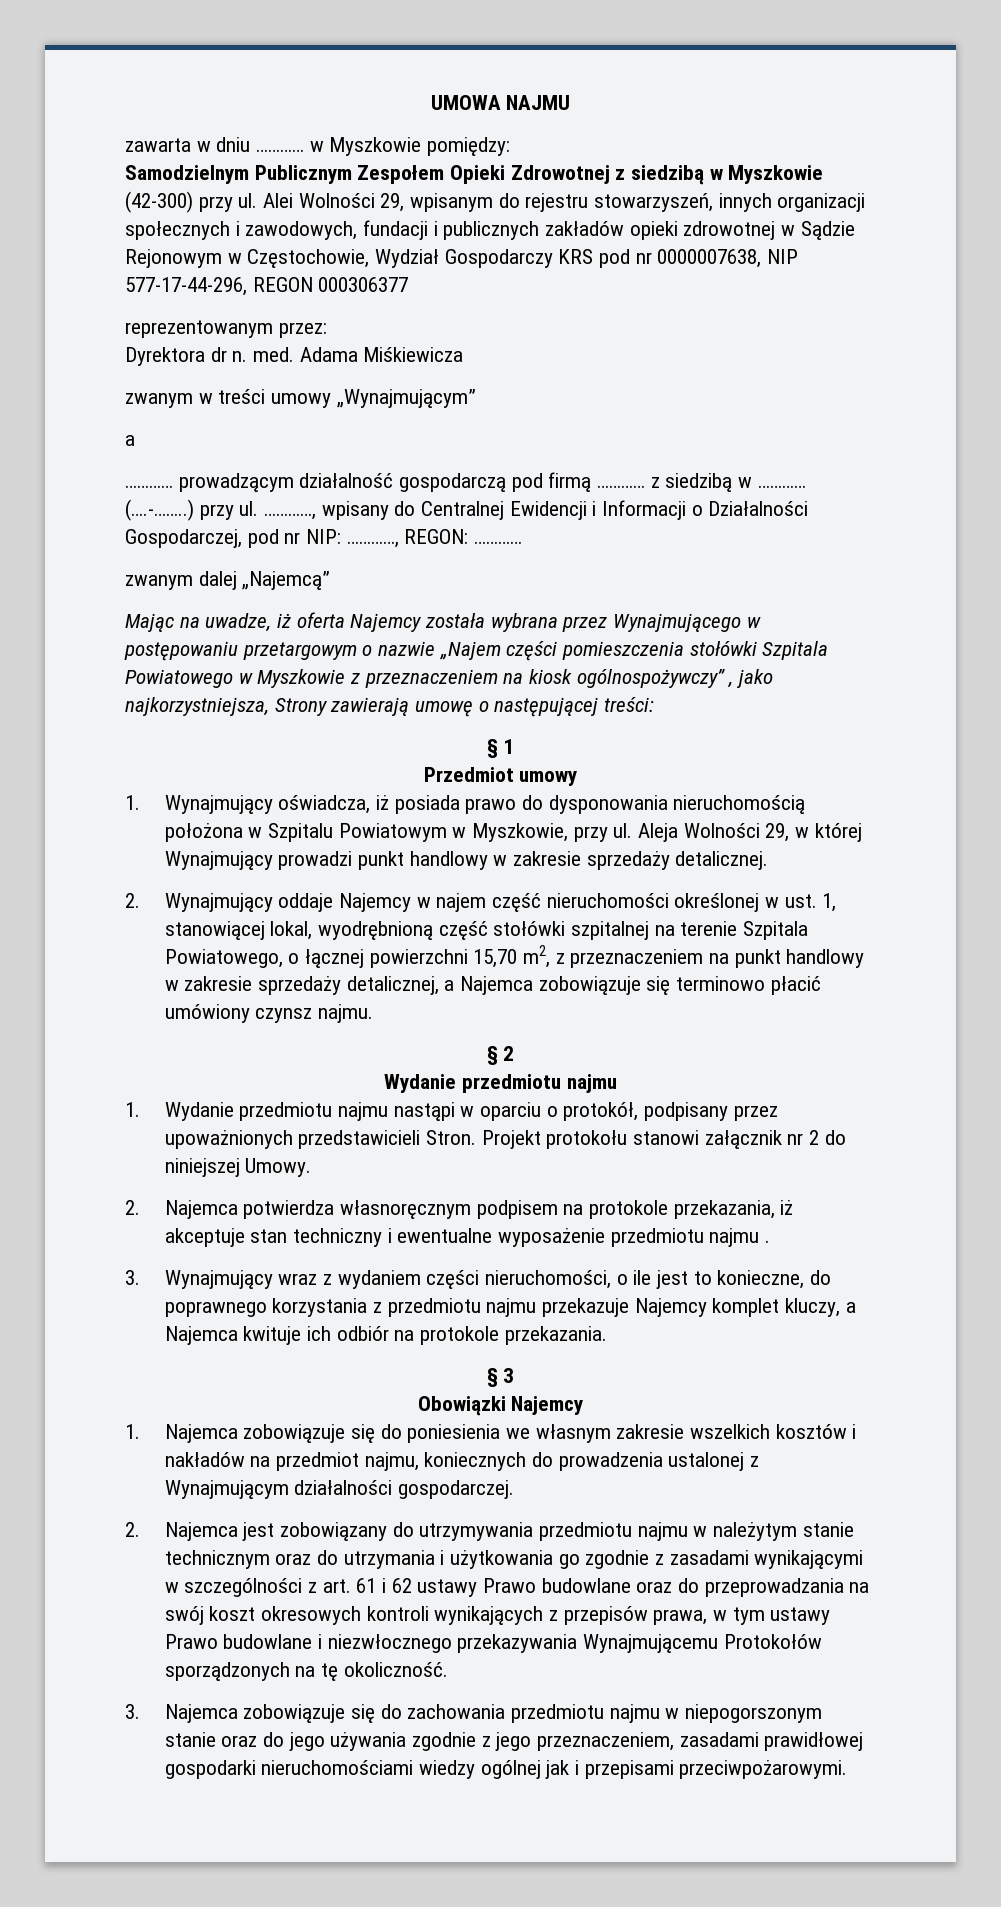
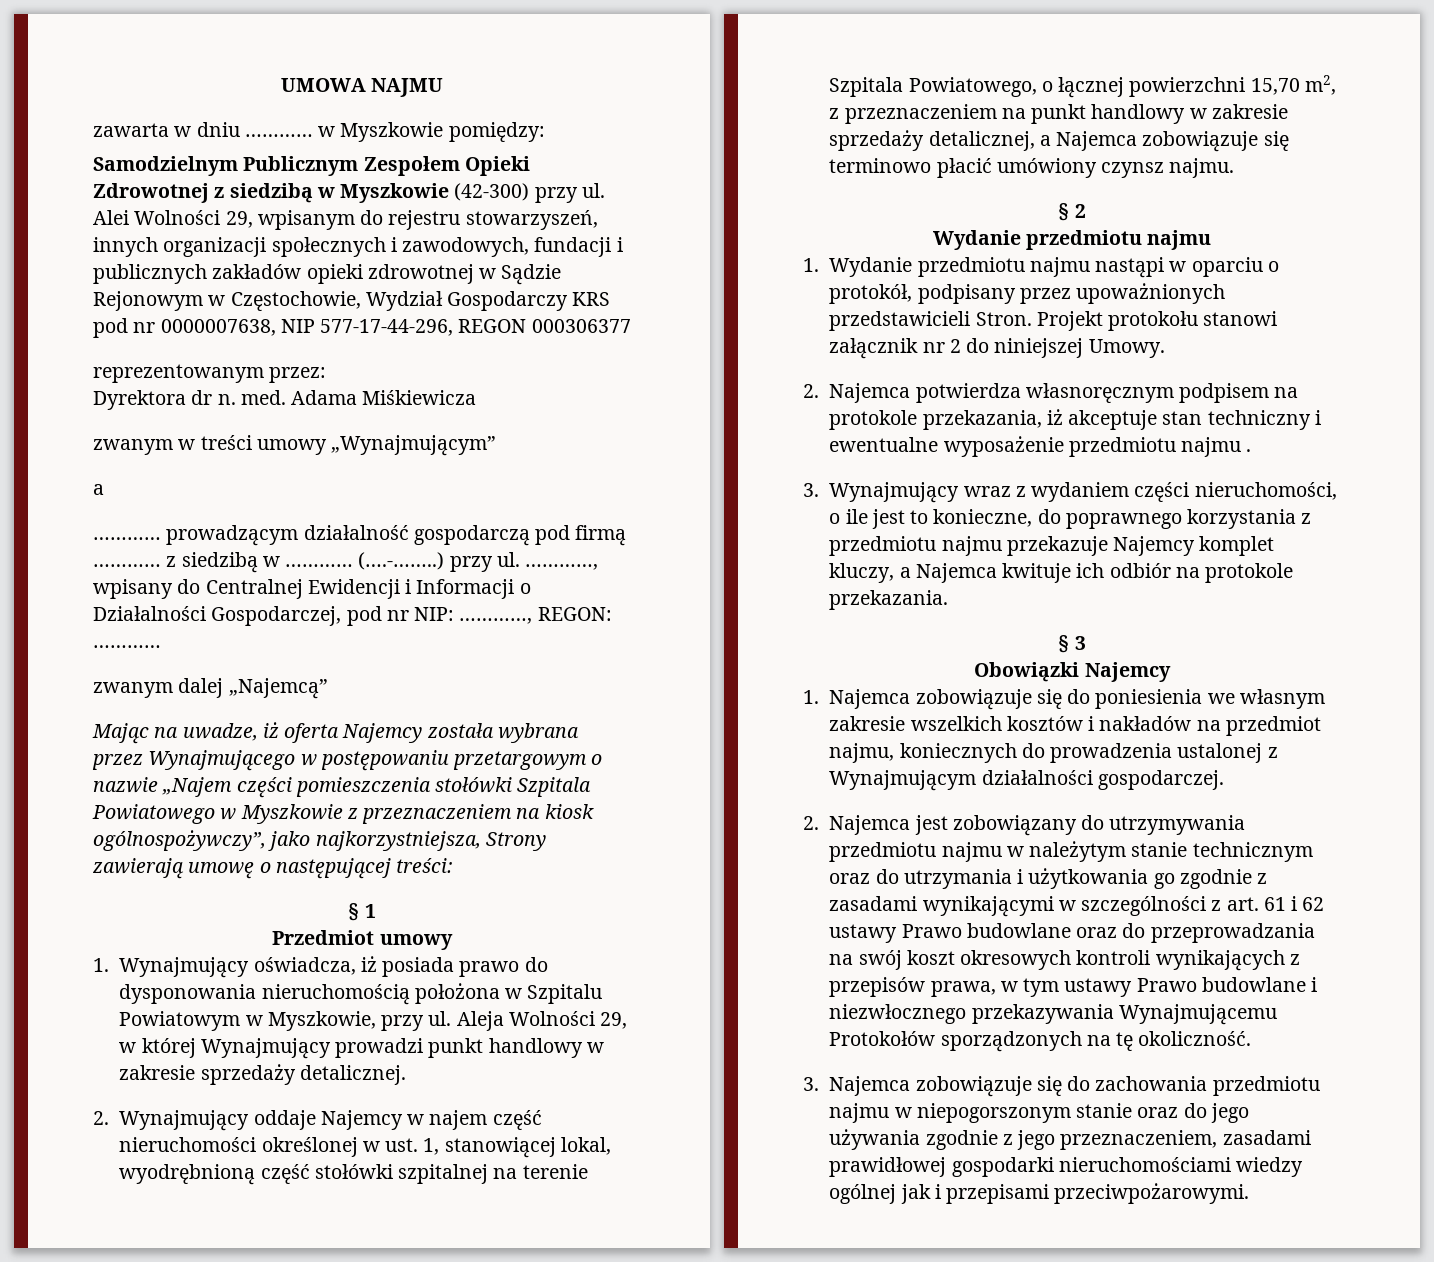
- Mając na uwadze, iż oferta Najemcy została wybrana przez Wynajmującego w postępowaniu przetargowym o nazwie „Najem części pomieszczenia stołówki Szpitala Powiatowego w Myszkowie z przeznaczeniem na kiosk ogólnospożywczy” , jako najkorzystniejsza, Strony zawierają umowę o następującej treści:
+ Mając na uwadze, iż oferta Najemcy została wybrana przez Wynajmującego w postępowaniu przetargowym o nazwie „Najem części pomieszczenia stołówki Szpitala Powiatowego w Myszkowie z przeznaczeniem na kiosk ogólnospożywczy”, jako najkorzystniejsza, Strony zawierają umowę o następującej treści:

